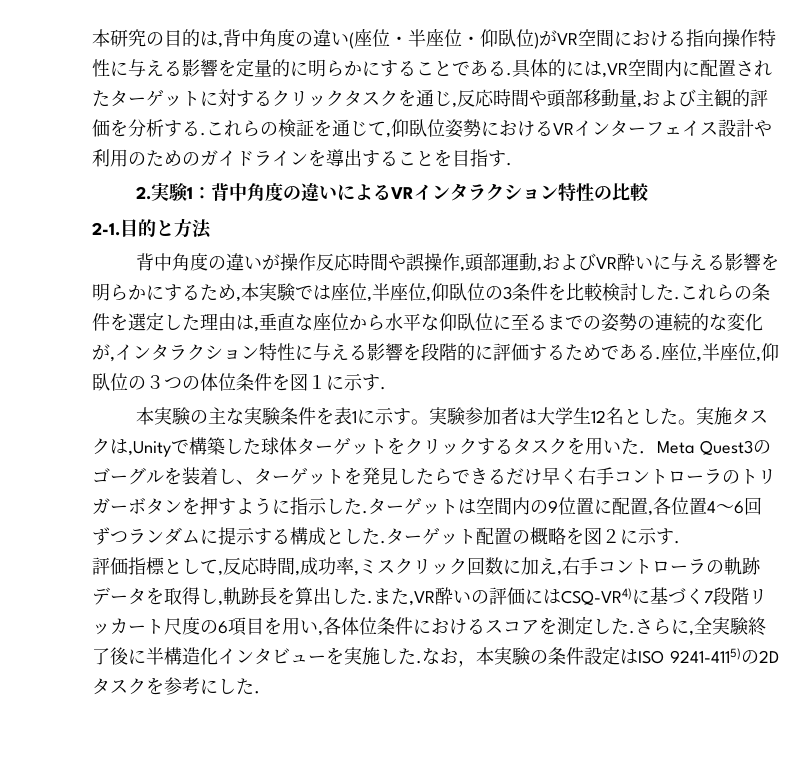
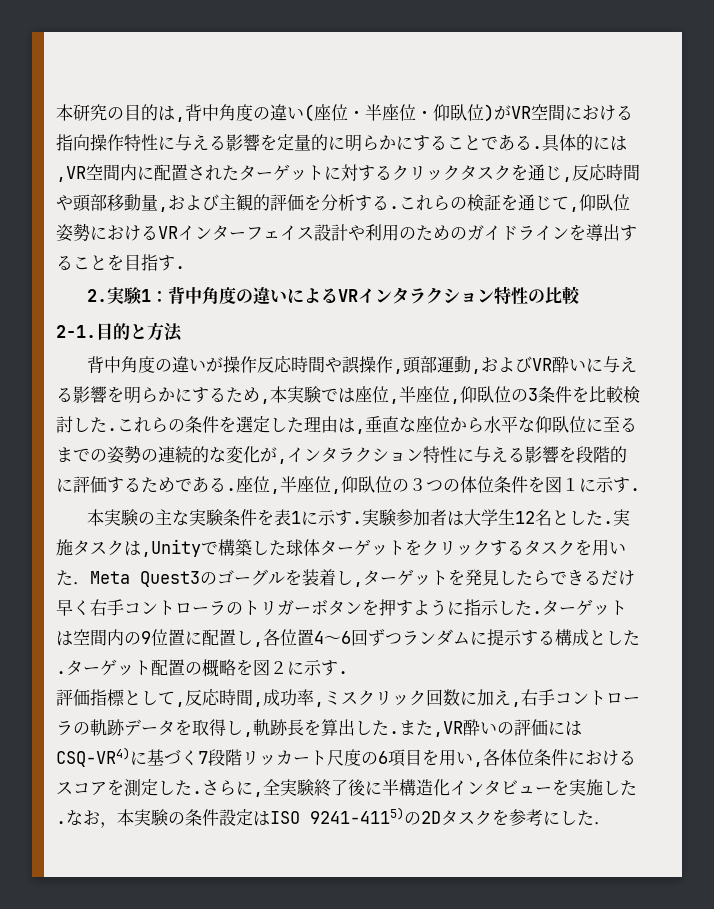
- 本実験の主な実験条件を表1に示す。
+ 本実験の主な実験条件を表1に示す.
- 実験参加者は大学生12名とした。
+ 実験参加者は大学生12名とした.
- 実施タスクは,Unityで構築した球体ターゲットをクリックするタスクを用いた．Meta Quest3のゴーグルを装着し、ターゲットを発見したらできるだけ早く右手コントローラのトリガーボタンを押すように指示した.
+ 実施タスクは,Unityで構築した球体ターゲットをクリックするタスクを用いた．Meta Quest3のゴーグルを装着し,ターゲットを発見したらできるだけ早く右手コントローラのトリガーボタンを押すように指示した.
- ターゲットは空間内の9位置に配置,各位置4〜6回ずつランダムに提示する構成とした.
+ ターゲットは空間内の9位置に配置し,各位置4〜6回ずつランダムに提示する構成とした.

